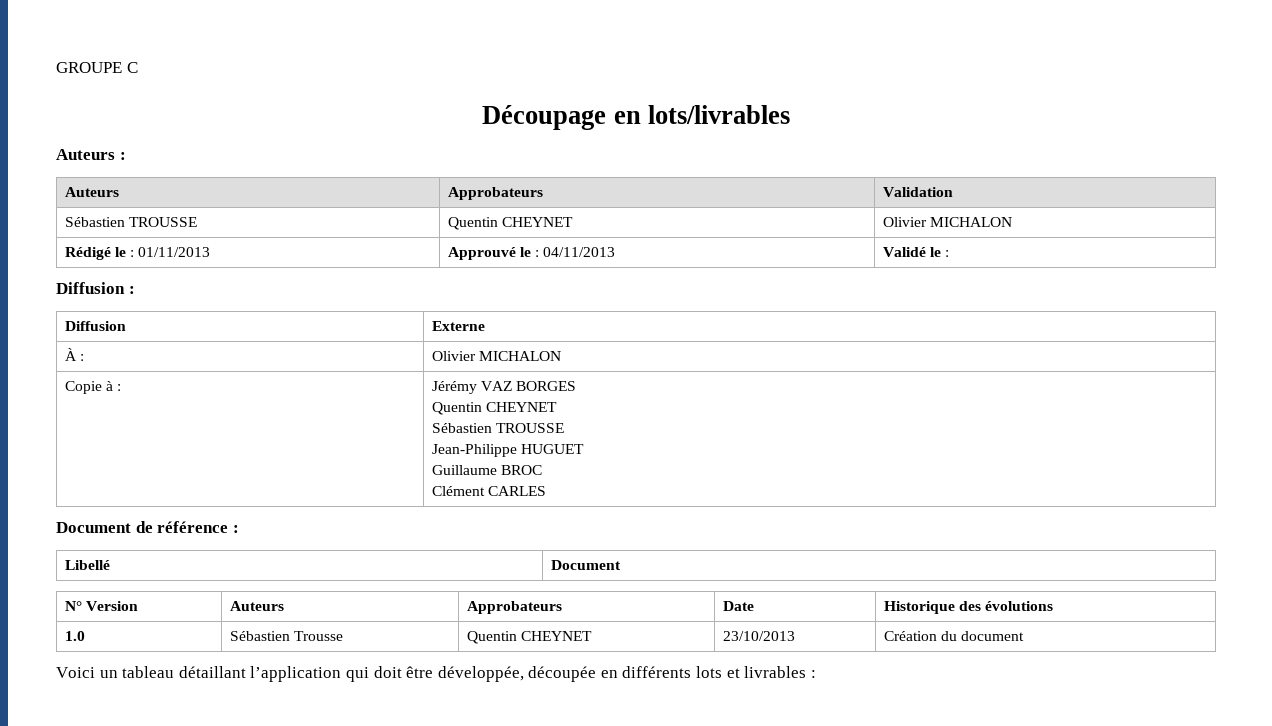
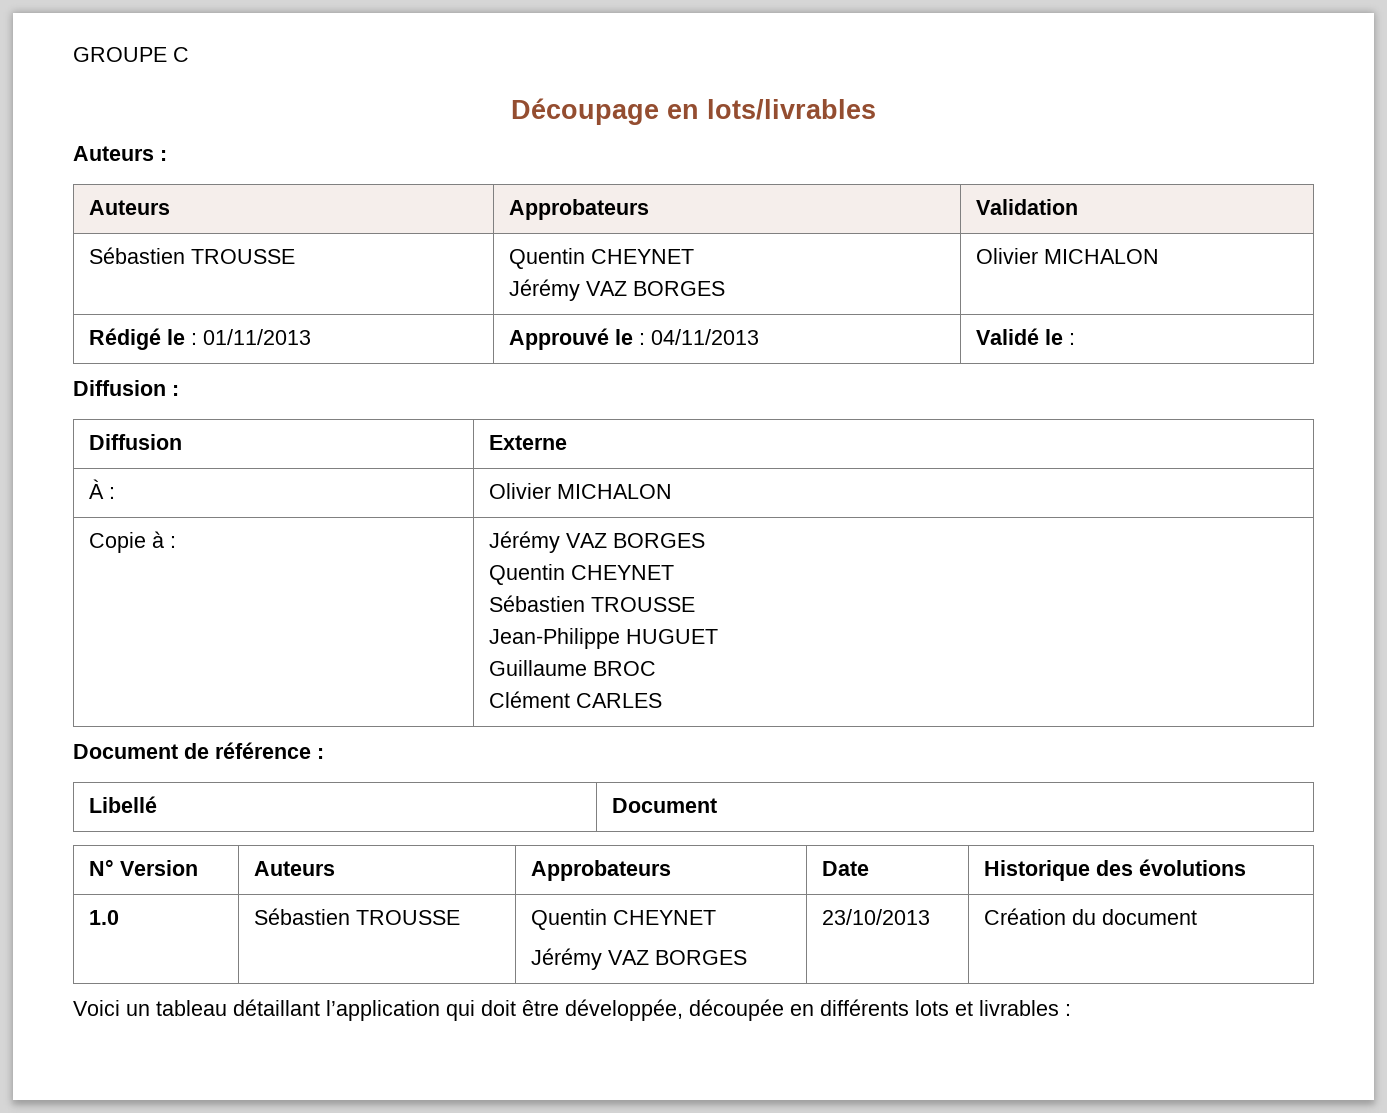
  Auteurs | Approbateurs | Validation
- Sébastien TROUSSE | Quentin CHEYNET | Olivier MICHALON
+ Sébastien TROUSSE | Quentin CHEYNET
+ Jérémy VAZ BORGES | Olivier MICHALON
- 1.0 | Sébastien Trousse | Quentin CHEYNET | 23/10/2013 | Création du document
+ 1.0 | Sébastien TROUSSE | Quentin CHEYNET
+ Jérémy VAZ BORGES | 23/10/2013 | Création du document

